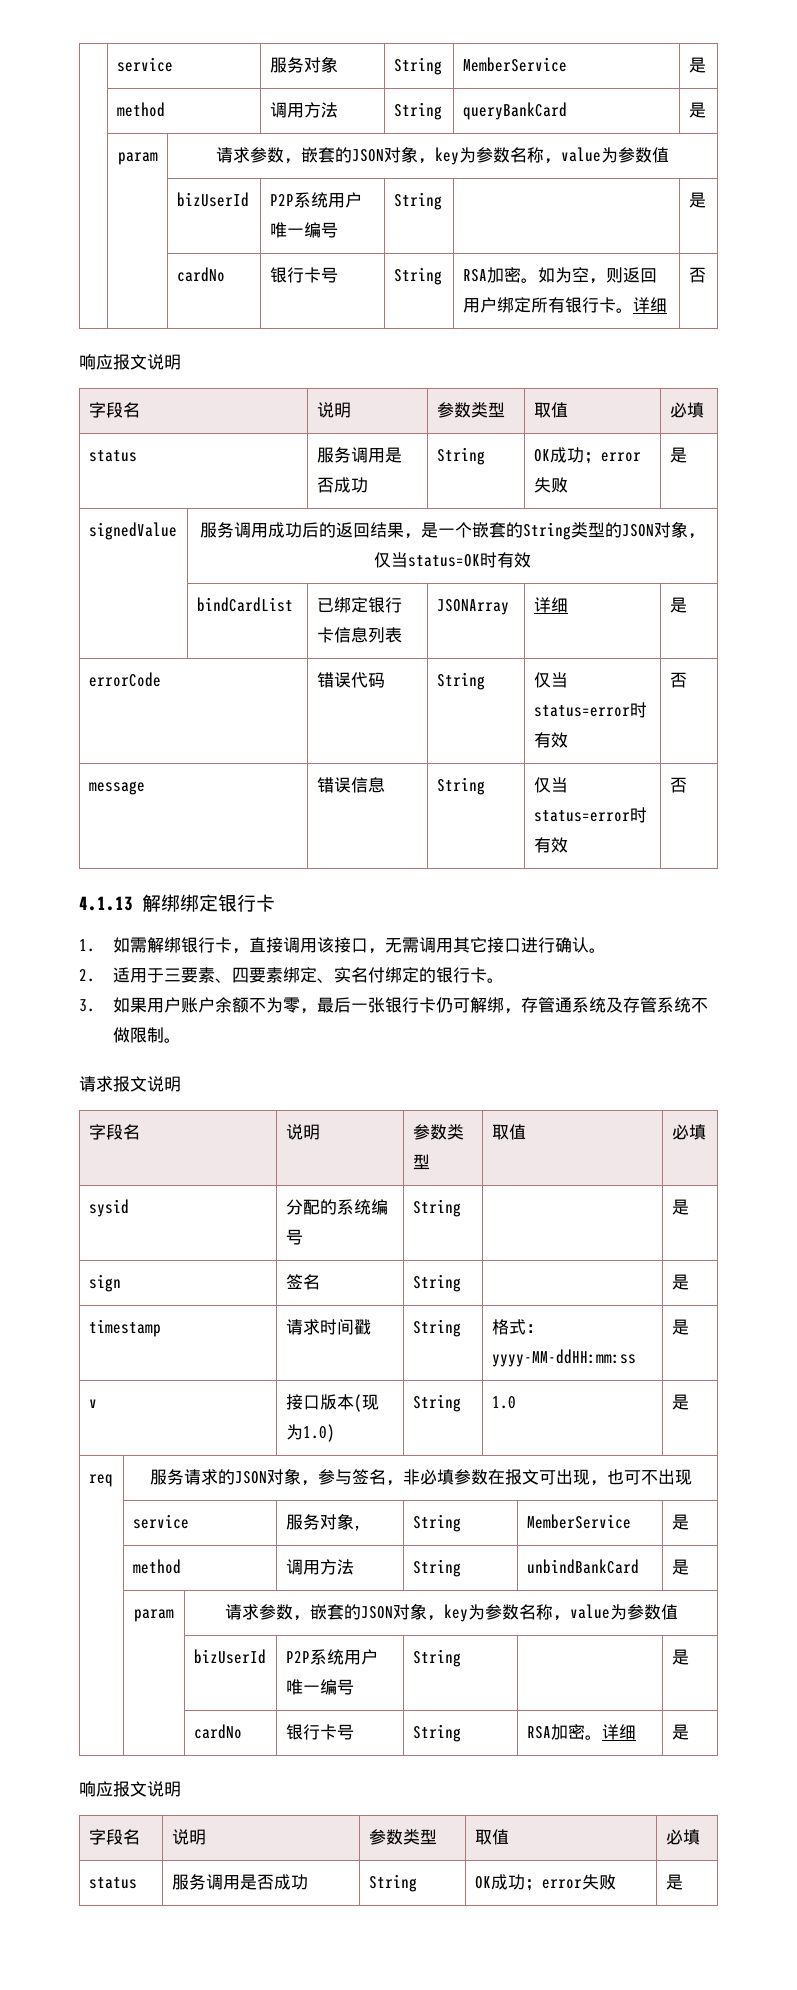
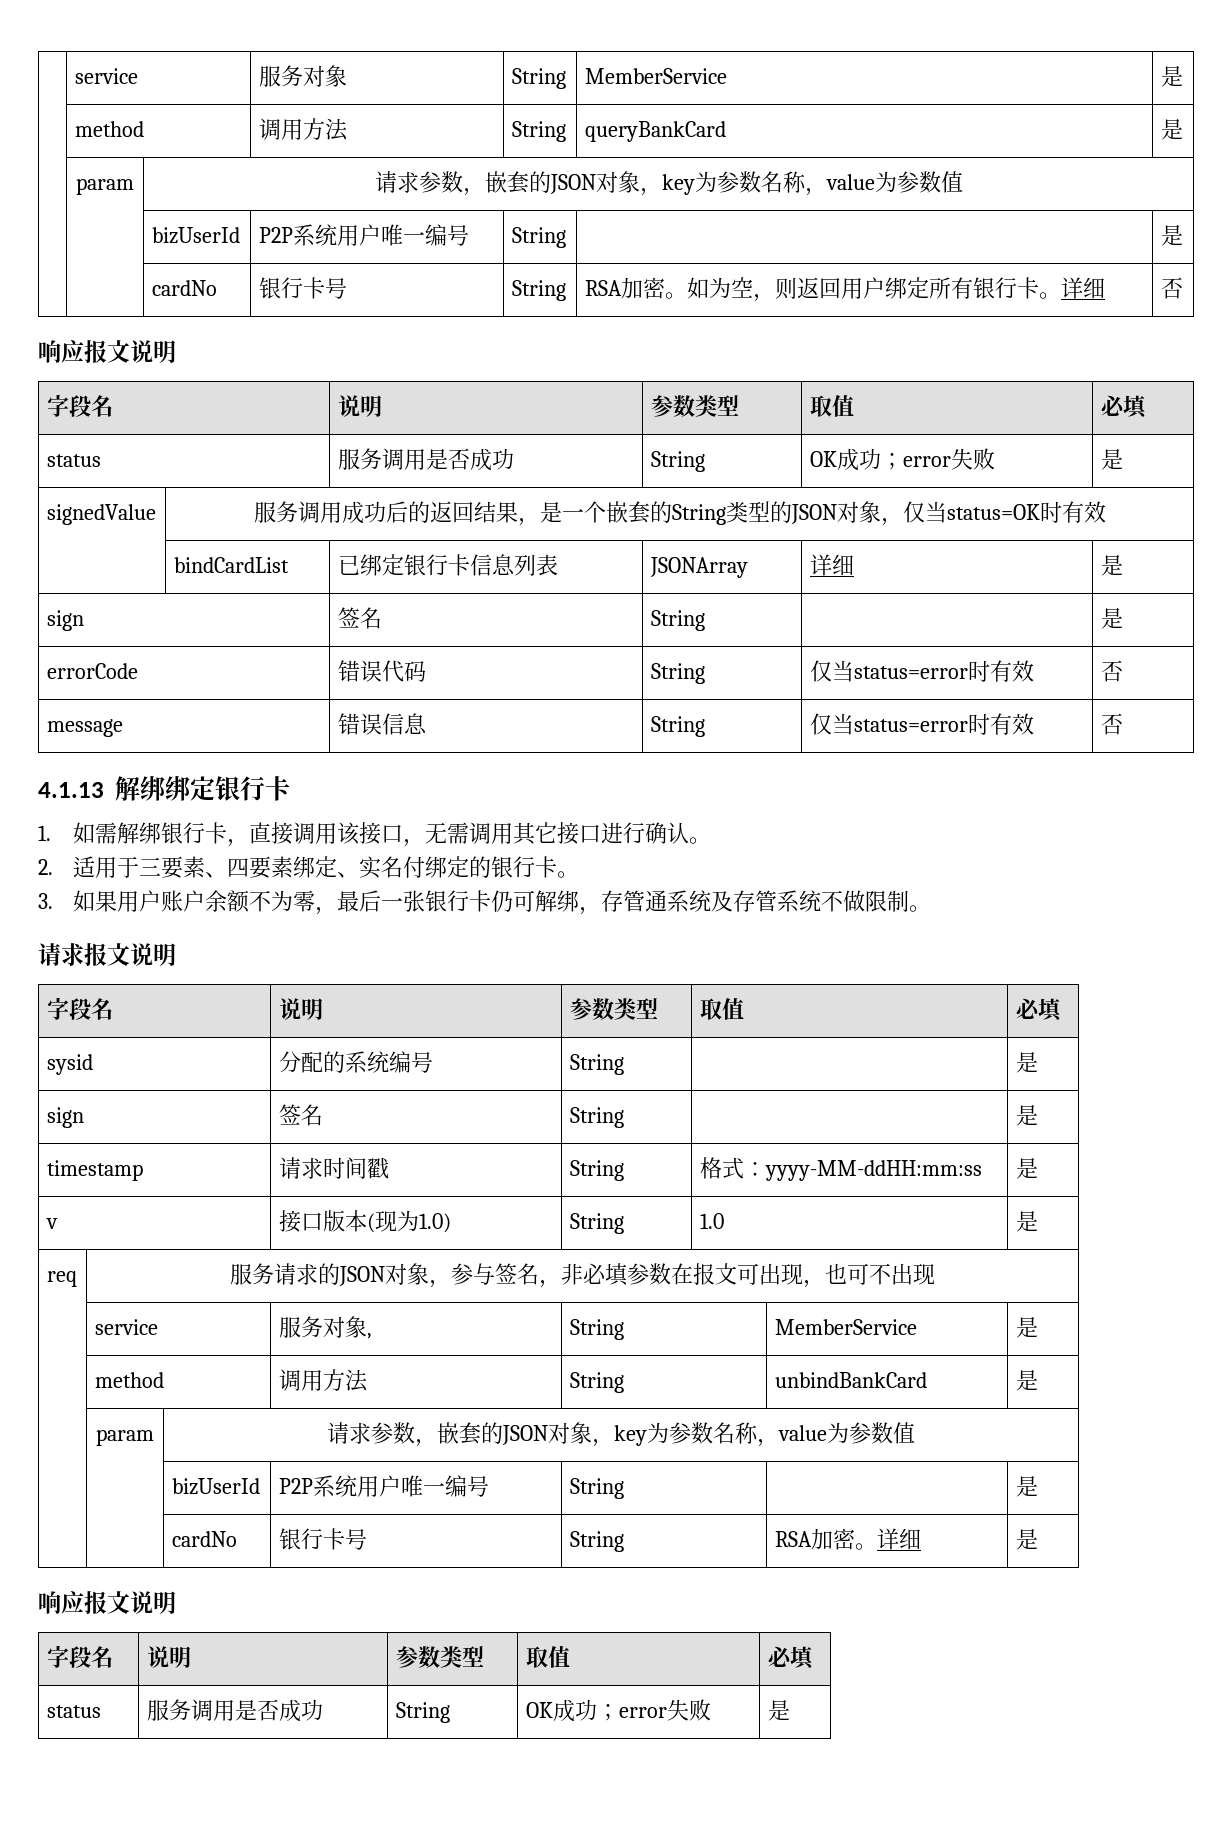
  | bindCardList | 已绑定银行卡信息列表 | JSONArray | 详细 | 是
+ sign | 签名 | String | | 是

